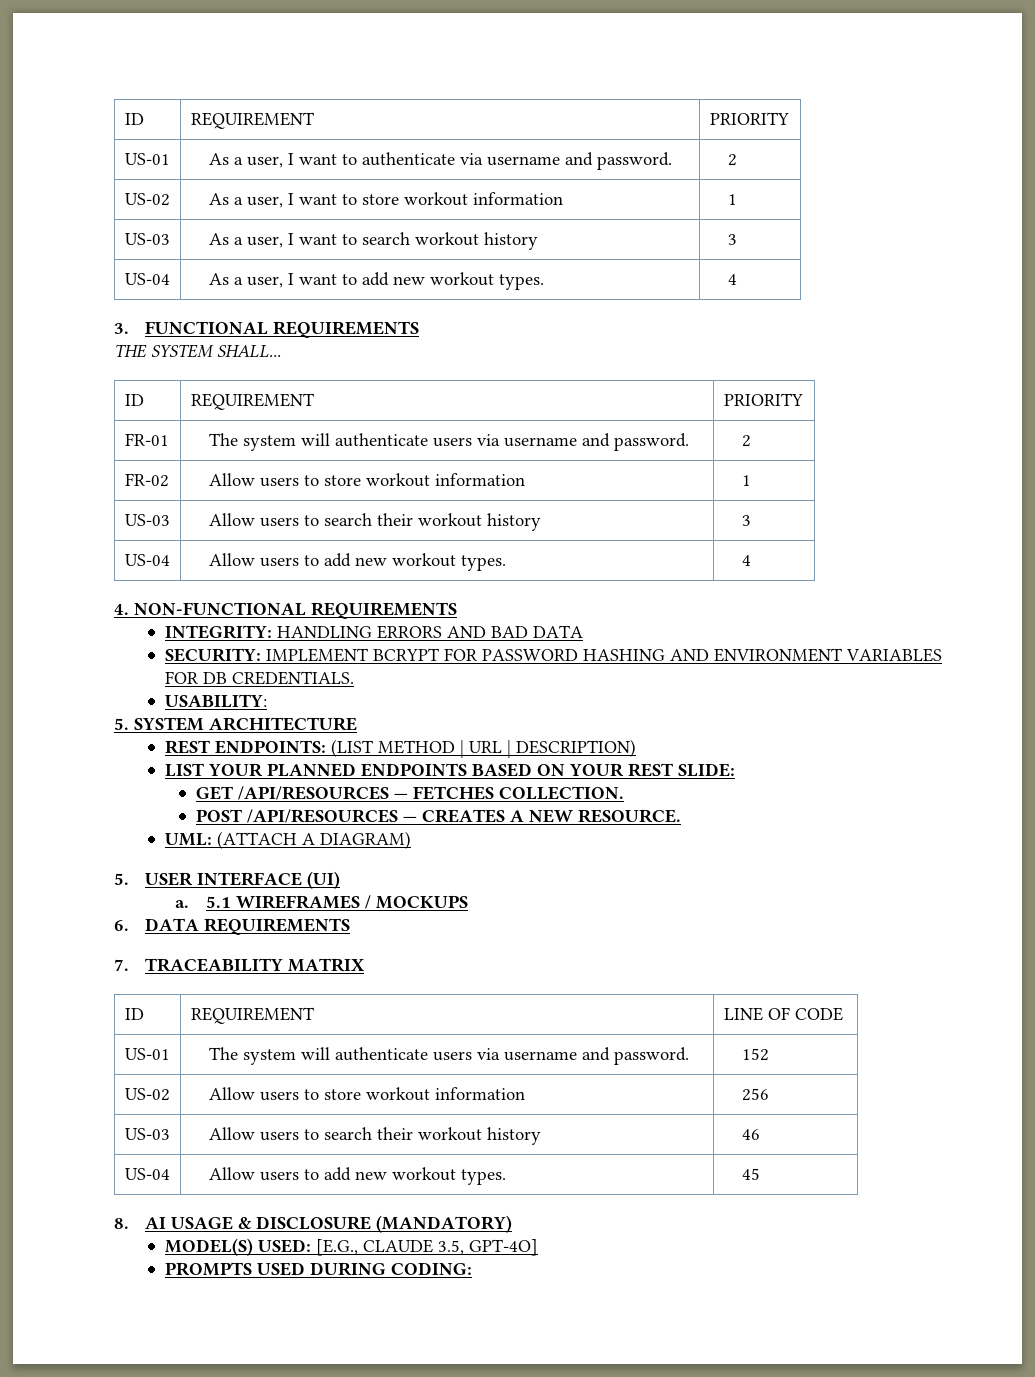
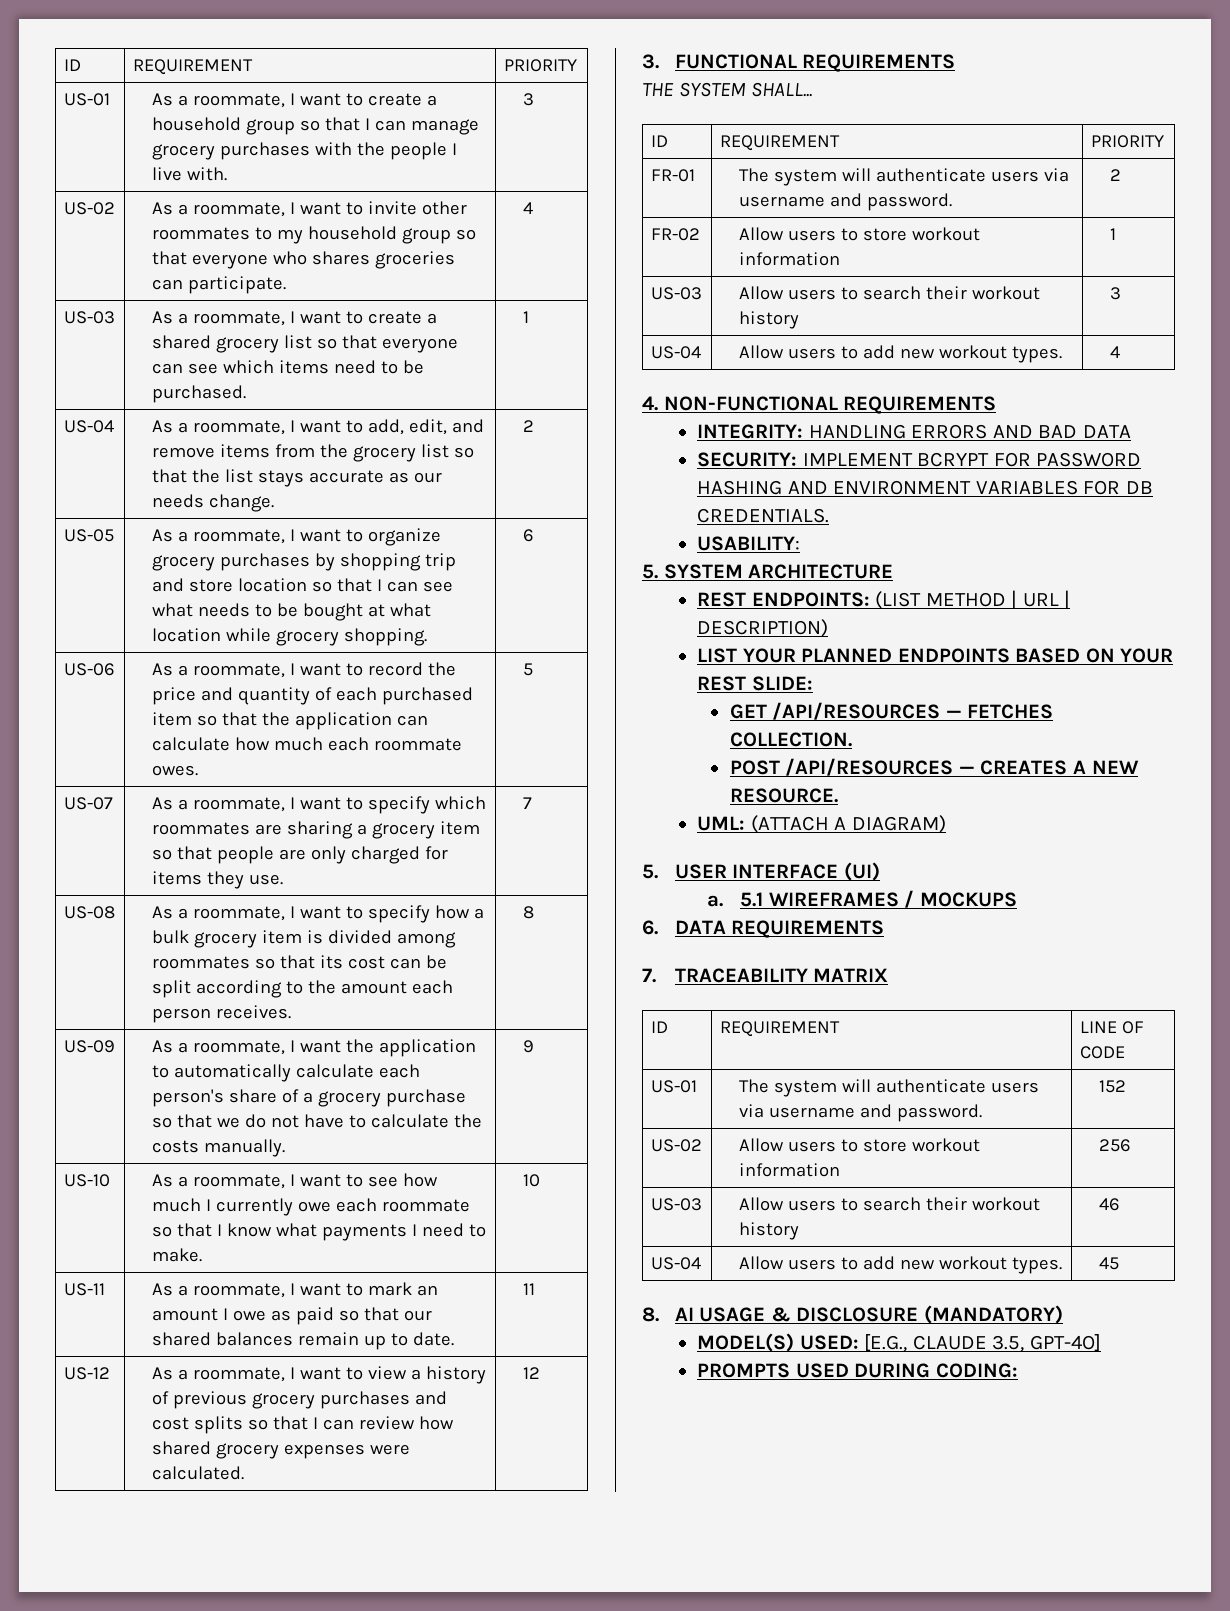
- US-01 | As a user, I want to authenticate via username and password. | 2
+ US-01 | As a roommate, I want to create a household group so that I can manage grocery purchases with the people I live with. | 3
- US-02 | As a user, I want to store workout information | 1
+ US-02 | As a roommate, I want to invite other roommates to my household group so that everyone who shares groceries can participate. | 4
- US-03 | As a user, I want to search workout history | 3
+ US-03 | As a roommate, I want to create a shared grocery list so that everyone can see which items need to be purchased. | 1
- US-04 | As a user, I want to add new workout types. | 4
+ US-04 | As a roommate, I want to add, edit, and remove items from the grocery list so that the list stays accurate as our needs change. | 2
+ US-05 | As a roommate, I want to organize grocery purchases by shopping trip and store location so that I can see what needs to be bought at what location while grocery shopping. | 6
+ US-06 | As a roommate, I want to record the price and quantity of each purchased item so that the application can calculate how much each roommate owes. | 5
+ US-07 | As a roommate, I want to specify which roommates are sharing a grocery item so that people are only charged for items they use. | 7
+ US-08 | As a roommate, I want to specify how a bulk grocery item is divided among roommates so that its cost can be split according to the amount each person receives. | 8
+ US-09 | As a roommate, I want the application to automatically calculate each person's share of a grocery purchase so that we do not have to calculate the costs manually. | 9
+ US-10 | As a roommate, I want to see how much I currently owe each roommate so that I know what payments I need to make. | 10
+ US-11 | As a roommate, I want to mark an amount I owe as paid so that our shared balances remain up to date. | 11
+ US-12 | As a roommate, I want to view a history of previous grocery purchases and cost splits so that I can review how shared grocery expenses were calculated. | 12

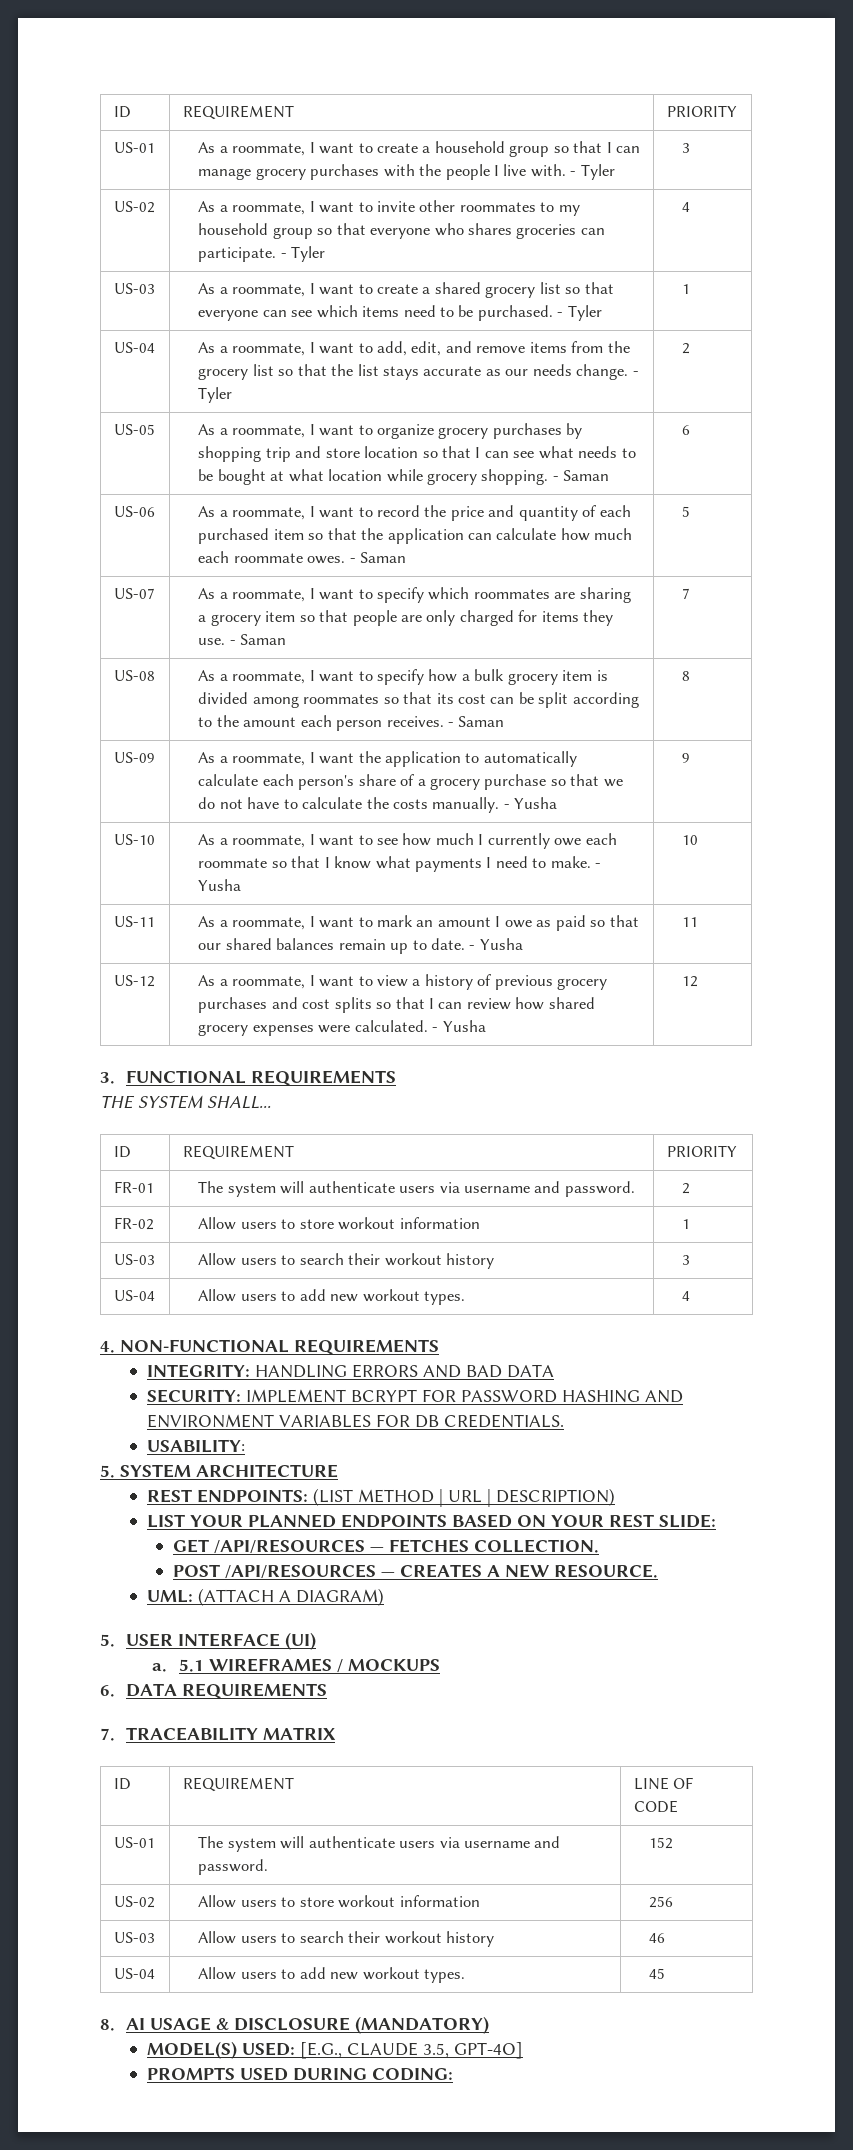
- US-01 | As a roommate, I want to create a household group so that I can manage grocery purchases with the people I live with. | 3
+ US-01 | As a roommate, I want to create a household group so that I can manage grocery purchases with the people I live with. - Tyler | 3
- US-02 | As a roommate, I want to invite other roommates to my household group so that everyone who shares groceries can participate. | 4
+ US-02 | As a roommate, I want to invite other roommates to my household group so that everyone who shares groceries can participate. - Tyler | 4
- US-03 | As a roommate, I want to create a shared grocery list so that everyone can see which items need to be purchased. | 1
+ US-03 | As a roommate, I want to create a shared grocery list so that everyone can see which items need to be purchased. - Tyler | 1
- US-04 | As a roommate, I want to add, edit, and remove items from the grocery list so that the list stays accurate as our needs change. | 2
+ US-04 | As a roommate, I want to add, edit, and remove items from the grocery list so that the list stays accurate as our needs change. - Tyler | 2
- US-05 | As a roommate, I want to organize grocery purchases by shopping trip and store location so that I can see what needs to be bought at what location while grocery shopping. | 6
+ US-05 | As a roommate, I want to organize grocery purchases by shopping trip and store location so that I can see what needs to be bought at what location while grocery shopping. - Saman | 6
- US-06 | As a roommate, I want to record the price and quantity of each purchased item so that the application can calculate how much each roommate owes. | 5
+ US-06 | As a roommate, I want to record the price and quantity of each purchased item so that the application can calculate how much each roommate owes. - Saman | 5
- US-07 | As a roommate, I want to specify which roommates are sharing a grocery item so that people are only charged for items they use. | 7
+ US-07 | As a roommate, I want to specify which roommates are sharing a grocery item so that people are only charged for items they use. - Saman | 7
- US-08 | As a roommate, I want to specify how a bulk grocery item is divided among roommates so that its cost can be split according to the amount each person receives. | 8
+ US-08 | As a roommate, I want to specify how a bulk grocery item is divided among roommates so that its cost can be split according to the amount each person receives. - Saman | 8
- US-09 | As a roommate, I want the application to automatically calculate each person's share of a grocery purchase so that we do not have to calculate the costs manually. | 9
+ US-09 | As a roommate, I want the application to automatically calculate each person's share of a grocery purchase so that we do not have to calculate the costs manually. - Yusha | 9
- US-10 | As a roommate, I want to see how much I currently owe each roommate so that I know what payments I need to make. | 10
+ US-10 | As a roommate, I want to see how much I currently owe each roommate so that I know what payments I need to make. - Yusha | 10
- US-11 | As a roommate, I want to mark an amount I owe as paid so that our shared balances remain up to date. | 11
+ US-11 | As a roommate, I want to mark an amount I owe as paid so that our shared balances remain up to date. - Yusha | 11
- US-12 | As a roommate, I want to view a history of previous grocery purchases and cost splits so that I can review how shared grocery expenses were calculated. | 12
+ US-12 | As a roommate, I want to view a history of previous grocery purchases and cost splits so that I can review how shared grocery expenses were calculated. - Yusha | 12

